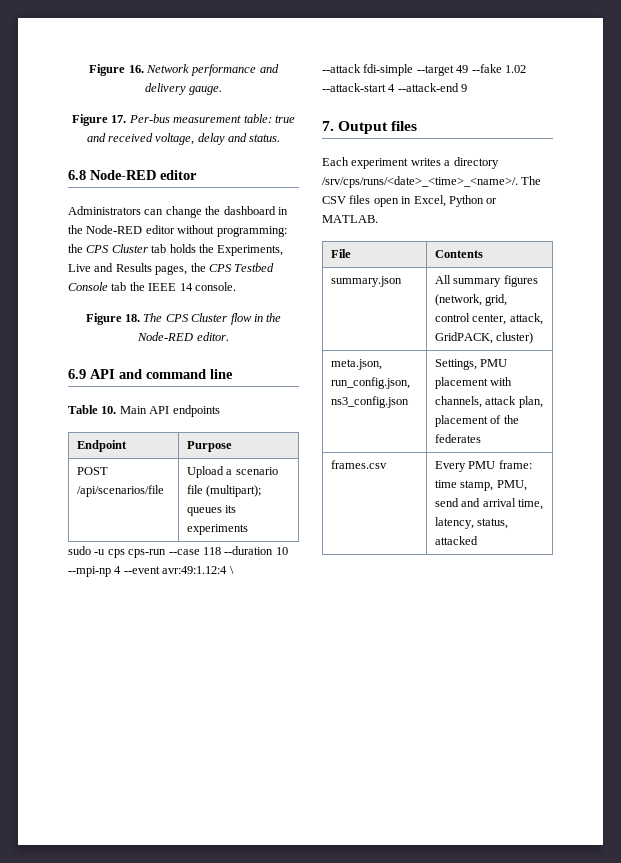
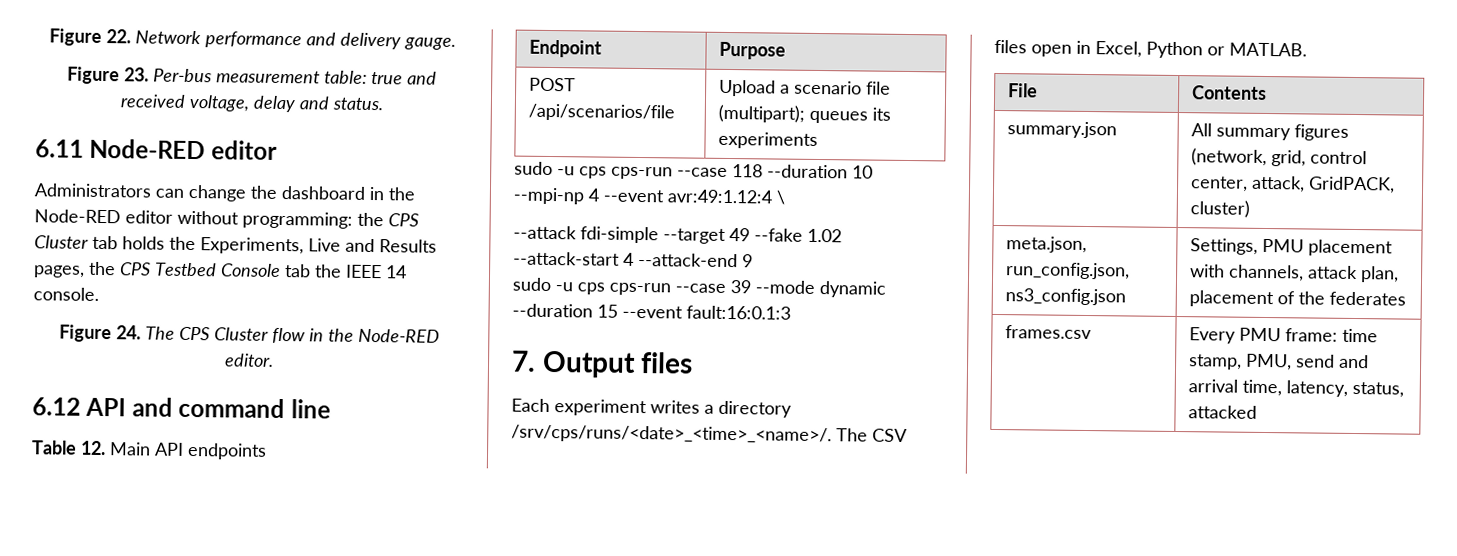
- Figure 16. Network performance and delivery gauge.
+ Figure 22. Network performance and delivery gauge.
- Figure 17. Per-bus measurement table: true and received voltage, delay and status.
+ Figure 23. Per-bus measurement table: true and received voltage, delay and status.
- 6.8 Node-RED editor
+ 6.11 Node-RED editor
- Figure 18. The CPS Cluster flow in the Node-RED editor.
+ Figure 24. The CPS Cluster flow in the Node-RED editor.
- 6.9 API and command line
+ 6.12 API and command line
- Table 10. Main API endpoints
+ Table 12. Main API endpoints
+ sudo -u cps cps-run --case 39 --mode dynamic --duration 15 --event fault:16:0.1:3

